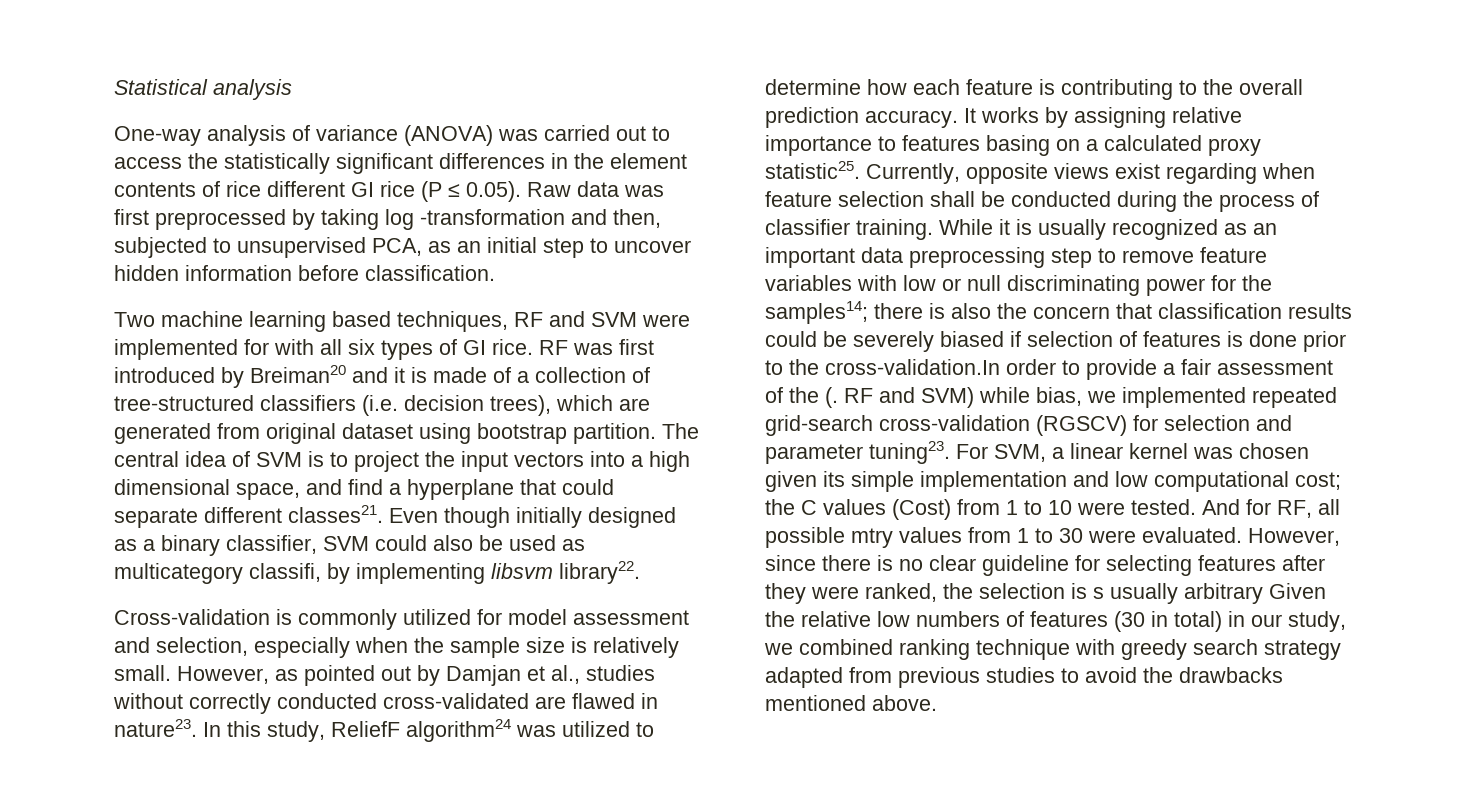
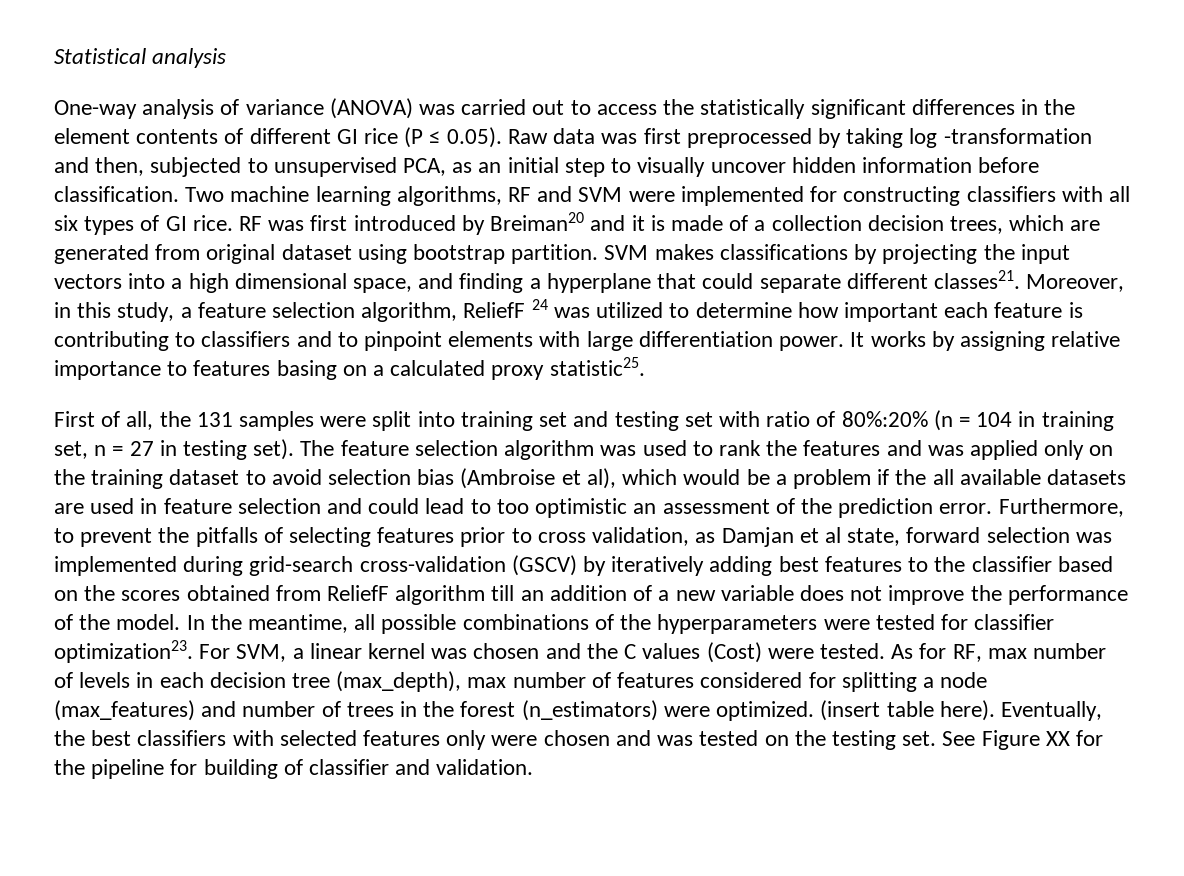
- One-way analysis of variance (ANOVA) was carried out to access the statistically significant differences in the element contents of rice different GI rice (P ≤ 0.05). Raw data was first preprocessed by taking log -transformation and then, subjected to unsupervised PCA, as an initial step to uncover hidden information before classification.
- Two machine learning based techniques, RF and SVM were implemented for with all six types of GI rice.
+ One-way analysis of variance (ANOVA) was carried out to access the statistically significant differences in the element contents of different GI rice (P ≤ 0.05). Raw data was first preprocessed by taking log -transformation and then, subjected to unsupervised PCA, as an initial step to visually uncover hidden information before classification. Two machine learning algorithms, RF and SVM were implemented for constructing classifiers with all six types of GI rice.
- RF was first introduced by Breiman20 and it is made of a collection of tree-structured classifiers (i.e. decision trees), which are generated from original dataset using bootstrap partition.
+ RF was first introduced by Breiman20 and it is made of a collection decision trees, which are generated from original dataset using bootstrap partition.
- The central idea of SVM is to project the input vectors into a high dimensional space, and find a hyperplane that could separate different classes21.
+ SVM makes classifications by projecting the input vectors into a high dimensional space, and finding a hyperplane that could separate different classes21.
- Even though initially designed as a binary classifier, SVM could also be used as multicategory classifi, by implementing libsvm library22.
- Cross-validation is commonly utilized for model assessment and selection, especially when the sample size is relatively small. However, as pointed out by Damjan et al., studies without correctly conducted cross-validated are flawed in nature23. In this study, ReliefF algorithm24 was utilized to determine how each feature is contributing to the overall prediction accuracy.
+ Moreover, in this study, a feature selection algorithm, ReliefF 24 was utilized to determine how important each feature is contributing to classifiers and to pinpoint elements with large differentiation power.
- It works by assigning relative importance to features basing on a calculated proxy statistic25. Currently, opposite views exist regarding when feature selection shall be conducted during the process of classifier training. While it is usually recognized as an important data preprocessing step to remove feature variables with low or null discriminating power for the samples14; there is also the concern that classification results could be severely biased if selection of features is done prior to the cross-validation.In order to provide a fair assessment of the (. RF and SVM) while bias, we implemented repeated grid-search cross-validation (RGSCV) for selection and parameter tuning23.
+ It works by assigning relative importance to features basing on a calculated proxy statistic25.
+ First of all, the 131 samples were split into training set and testing set with ratio of 80%:20% (n = 104 in training set, n = 27 in testing set). The feature selection algorithm was used to rank the features and was applied only on the training dataset to avoid selection bias (Ambroise et al), which would be a problem if the all available datasets are used in feature selection and could lead to too optimistic an assessment of the prediction error. Furthermore, to prevent the pitfalls of selecting features prior to cross validation, as Damjan et al state, forward selection was implemented during grid-search cross-validation (GSCV) by iteratively adding best features to the classifier based on the scores obtained from ReliefF algorithm till an addition of a new variable does not improve the performance of the model. In the meantime, all possible combinations of the hyperparameters were tested for classifier optimization23.
- For SVM, a linear kernel was chosen given its simple implementation and low computational cost; the C values (Cost) from 1 to 10 were tested.
+ For SVM, a linear kernel was chosen and the C values (Cost) were tested.
- And for RF, all possible mtry values from 1 to 30 were evaluated. However, since there is no clear guideline for selecting features after they were ranked, the selection is s usually arbitrary Given the relative low numbers of features (30 in total) in our study, we combined ranking technique with greedy search strategy adapted from previous studies to avoid the drawbacks mentioned above.
+ As for RF, max number of levels in each decision tree (max_depth), max number of features considered for splitting a node (max_features) and number of trees in the forest (n_estimators) were optimized. (insert table here). Eventually, the best classifiers with selected features only were chosen and was tested on the testing set. See Figure XX for the pipeline for building of classifier and validation.

